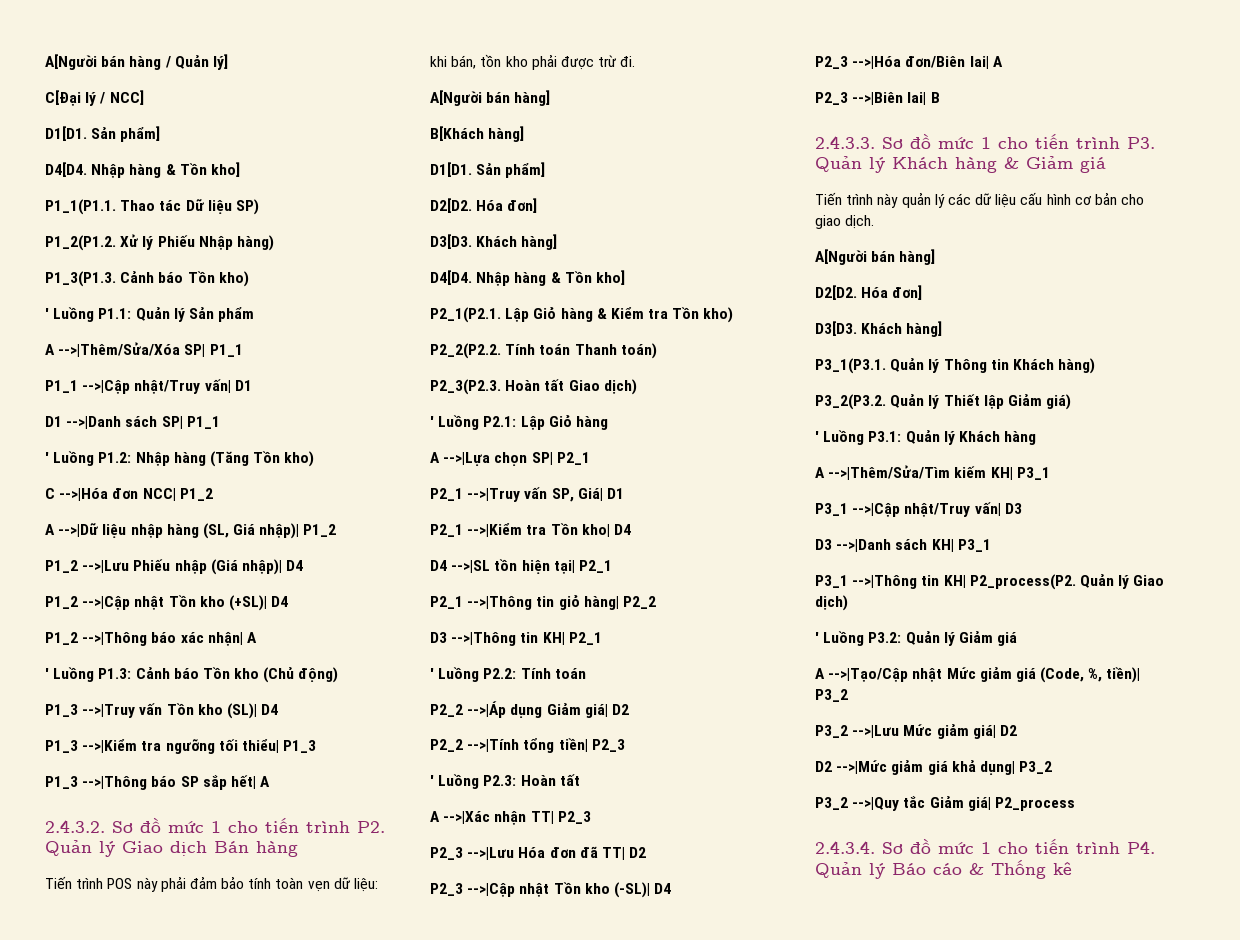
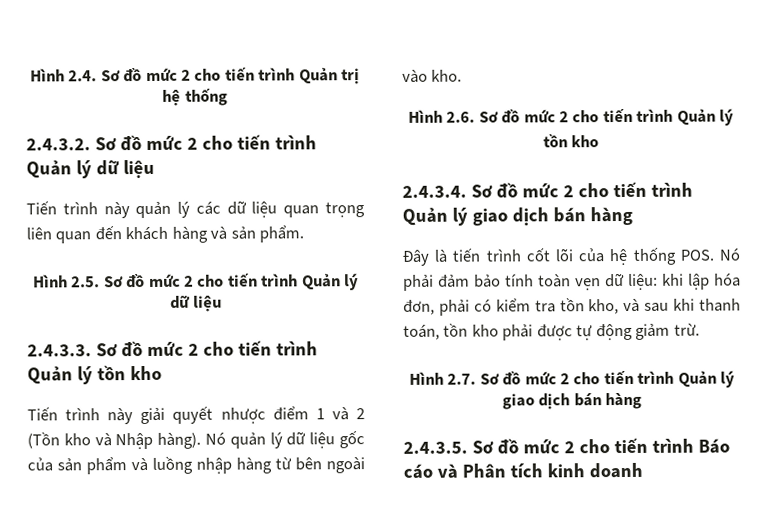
- A[Người bán hàng / Quản lý]
- C[Đại lý / NCC]
- D1[D1. Sản phẩm]
- D4[D4. Nhập hàng & Tồn kho]
- P1_1(P1.1. Thao tác Dữ liệu SP)
- P1_2(P1.2. Xử lý Phiếu Nhập hàng)
- P1_3(P1.3. Cảnh báo Tồn kho)
- ' Luồng P1.1: Quản lý Sản phẩm
- A -->|Thêm/Sửa/Xóa SP| P1_1
- P1_1 -->|Cập nhật/Truy vấn| D1
- D1 -->|Danh sách SP| P1_1
- ' Luồng P1.2: Nhập hàng (Tăng Tồn kho)
- C -->|Hóa đơn NCC| P1_2
- A -->|Dữ liệu nhập hàng (SL, Giá nhập)| P1_2
- P1_2 -->|Lưu Phiếu nhập (Giá nhập)| D4
- P1_2 -->|Cập nhật Tồn kho (+SL)| D4
- P1_2 -->|Thông báo xác nhận| A
- ' Luồng P1.3: Cảnh báo Tồn kho (Chủ động)
- P1_3 -->|Truy vấn Tồn kho (SL)| D4
- P1_3 -->|Kiểm tra ngưỡng tối thiểu| P1_3
- P1_3 -->|Thông báo SP sắp hết| A
+ Hình 2.4. Sơ đồ mức 2 cho tiến trình Quản trị hệ thống
- 2.4.3.2. Sơ đồ mức 1 cho tiến trình P2. Quản lý Giao dịch Bán hàng
- Tiến trình POS này phải đảm bảo tính toàn vẹn dữ liệu: khi bán, tồn kho phải được trừ đi.
- A[Người bán hàng]
- B[Khách hàng]
- D1[D1. Sản phẩm]
- D2[D2. Hóa đơn]
- D3[D3. Khách hàng]
- D4[D4. Nhập hàng & Tồn kho]
- P2_1(P2.1. Lập Giỏ hàng & Kiểm tra Tồn kho)
- P2_2(P2.2. Tính toán Thanh toán)
- P2_3(P2.3. Hoàn tất Giao dịch)
- ' Luồng P2.1: Lập Giỏ hàng
- A -->|Lựa chọn SP| P2_1
- P2_1 -->|Truy vấn SP, Giá| D1
- P2_1 -->|Kiểm tra Tồn kho| D4
- D4 -->|SL tồn hiện tại| P2_1
- P2_1 -->|Thông tin giỏ hàng| P2_2
- D3 -->|Thông tin KH| P2_1
- ' Luồng P2.2: Tính toán
- P2_2 -->|Áp dụng Giảm giá| D2
- P2_2 -->|Tính tổng tiền| P2_3
- ' Luồng P2.3: Hoàn tất
- A -->|Xác nhận TT| P2_3
- P2_3 -->|Lưu Hóa đơn đã TT| D2
- P2_3 -->|Cập nhật Tồn kho (-SL)| D4
- P2_3 -->|Hóa đơn/Biên lai| A
- P2_3 -->|Biên lai| B
- 2.4.3.3. Sơ đồ mức 1 cho tiến trình P3. Quản lý Khách hàng & Giảm giá
- Tiến trình này quản lý các dữ liệu cấu hình cơ bản cho giao dịch.
- A[Người bán hàng]
- D2[D2. Hóa đơn]
- D3[D3. Khách hàng]
- P3_1(P3.1. Quản lý Thông tin Khách hàng)
- P3_2(P3.2. Quản lý Thiết lập Giảm giá)
- ' Luồng P3.1: Quản lý Khách hàng
- A -->|Thêm/Sửa/Tìm kiếm KH| P3_1
- P3_1 -->|Cập nhật/Truy vấn| D3
- D3 -->|Danh sách KH| P3_1
- P3_1 -->|Thông tin KH| P2_process(P2. Quản lý Giao dịch)
- ' Luồng P3.2: Quản lý Giảm giá
- A -->|Tạo/Cập nhật Mức giảm giá (Code, %, tiền)| P3_2
- P3_2 -->|Lưu Mức giảm giá| D2
- D2 -->|Mức giảm giá khả dụng| P3_2
- P3_2 -->|Quy tắc Giảm giá| P2_process
- 2.4.3.4. Sơ đồ mức 1 cho tiến trình P4. Quản lý Báo cáo & Thống kê
+ 2.4.3.2. Sơ đồ mức 2 cho tiến trình Quản lý dữ liệu
+ Tiến trình này quản lý các dữ liệu quan trọng liên quan đến khách hàng và sản phẩm.
+ Hình 2.5. Sơ đồ mức 2 cho tiến trình Quản lý dữ liệu
+ 2.4.3.3. Sơ đồ mức 2 cho tiến trình Quản lý tồn kho
+ Tiến trình này giải quyết nhược điểm 1 và 2 (Tồn kho và Nhập hàng). Nó quản lý dữ liệu gốc của sản phẩm và luồng nhập hàng từ bên ngoài vào kho.
+ Hình 2.6. Sơ đồ mức 2 cho tiến trình Quản lý tồn kho
+ 2.4.3.4. Sơ đồ mức 2 cho tiến trình Quản lý giao dịch bán hàng
+ Đây là tiến trình cốt lõi của hệ thống POS. Nó phải đảm bảo tính toàn vẹn dữ liệu: khi lập hóa đơn, phải có kiểm tra tồn kho, và sau khi thanh toán, tồn kho phải được tự động giảm trừ.
+ Hình 2.7. Sơ đồ mức 2 cho tiến trình Quản lý giao dịch bán hàng
+ 2.4.3.5. Sơ đồ mức 2 cho tiến trình Báo cáo và Phân tích kinh doanh

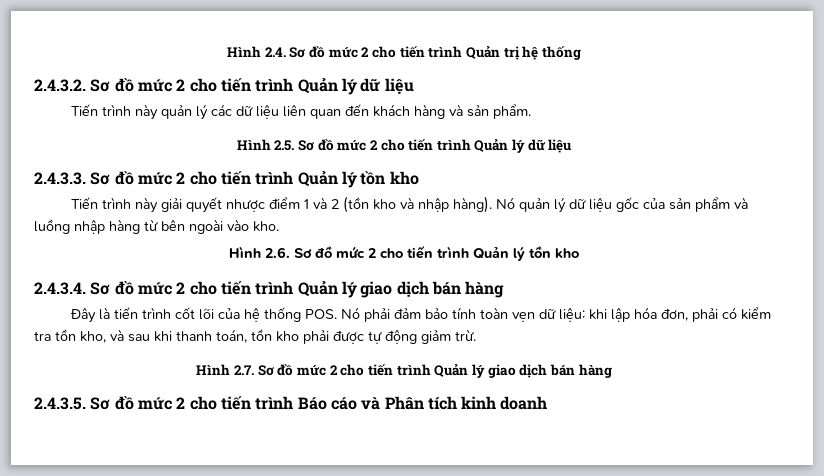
- Tiến trình này quản lý các dữ liệu quan trọng liên quan đến khách hàng và sản phẩm.
+ Tiến trình này quản lý các dữ liệu liên quan đến khách hàng và sản phẩm.
- Tiến trình này giải quyết nhược điểm 1 và 2 (Tồn kho và Nhập hàng).
+ Tiến trình này giải quyết nhược điểm 1 và 2 (tồn kho và nhập hàng).

